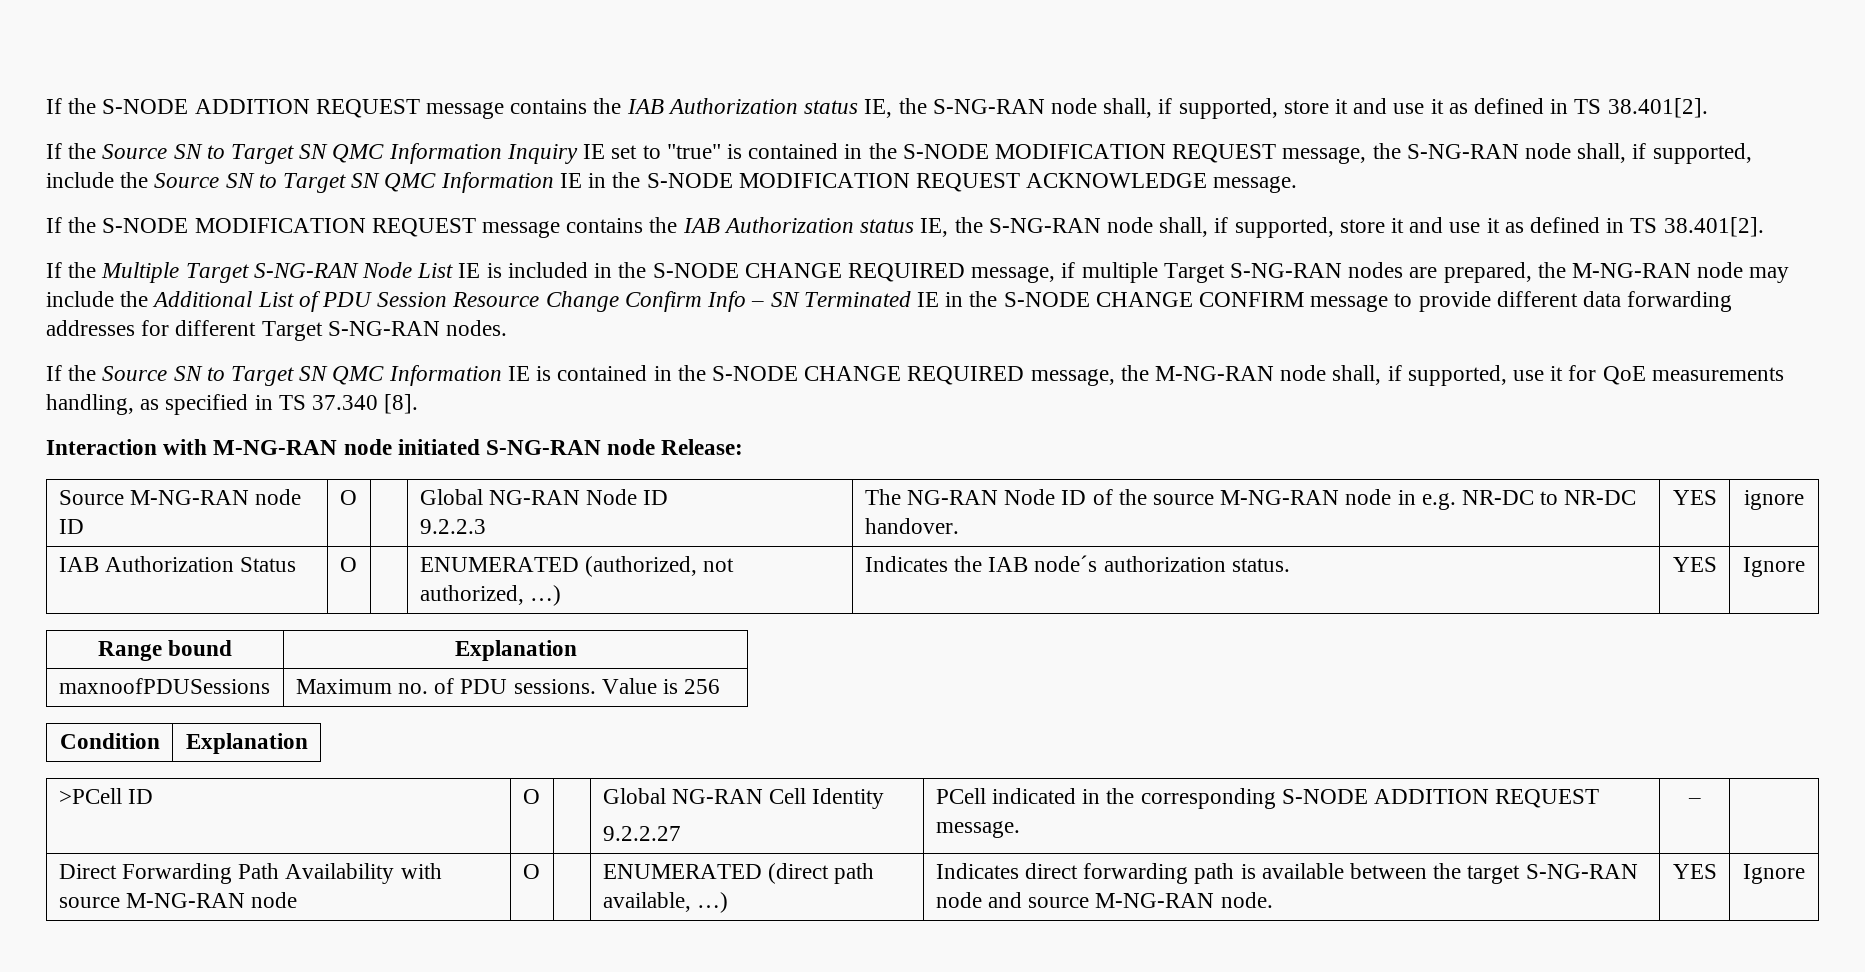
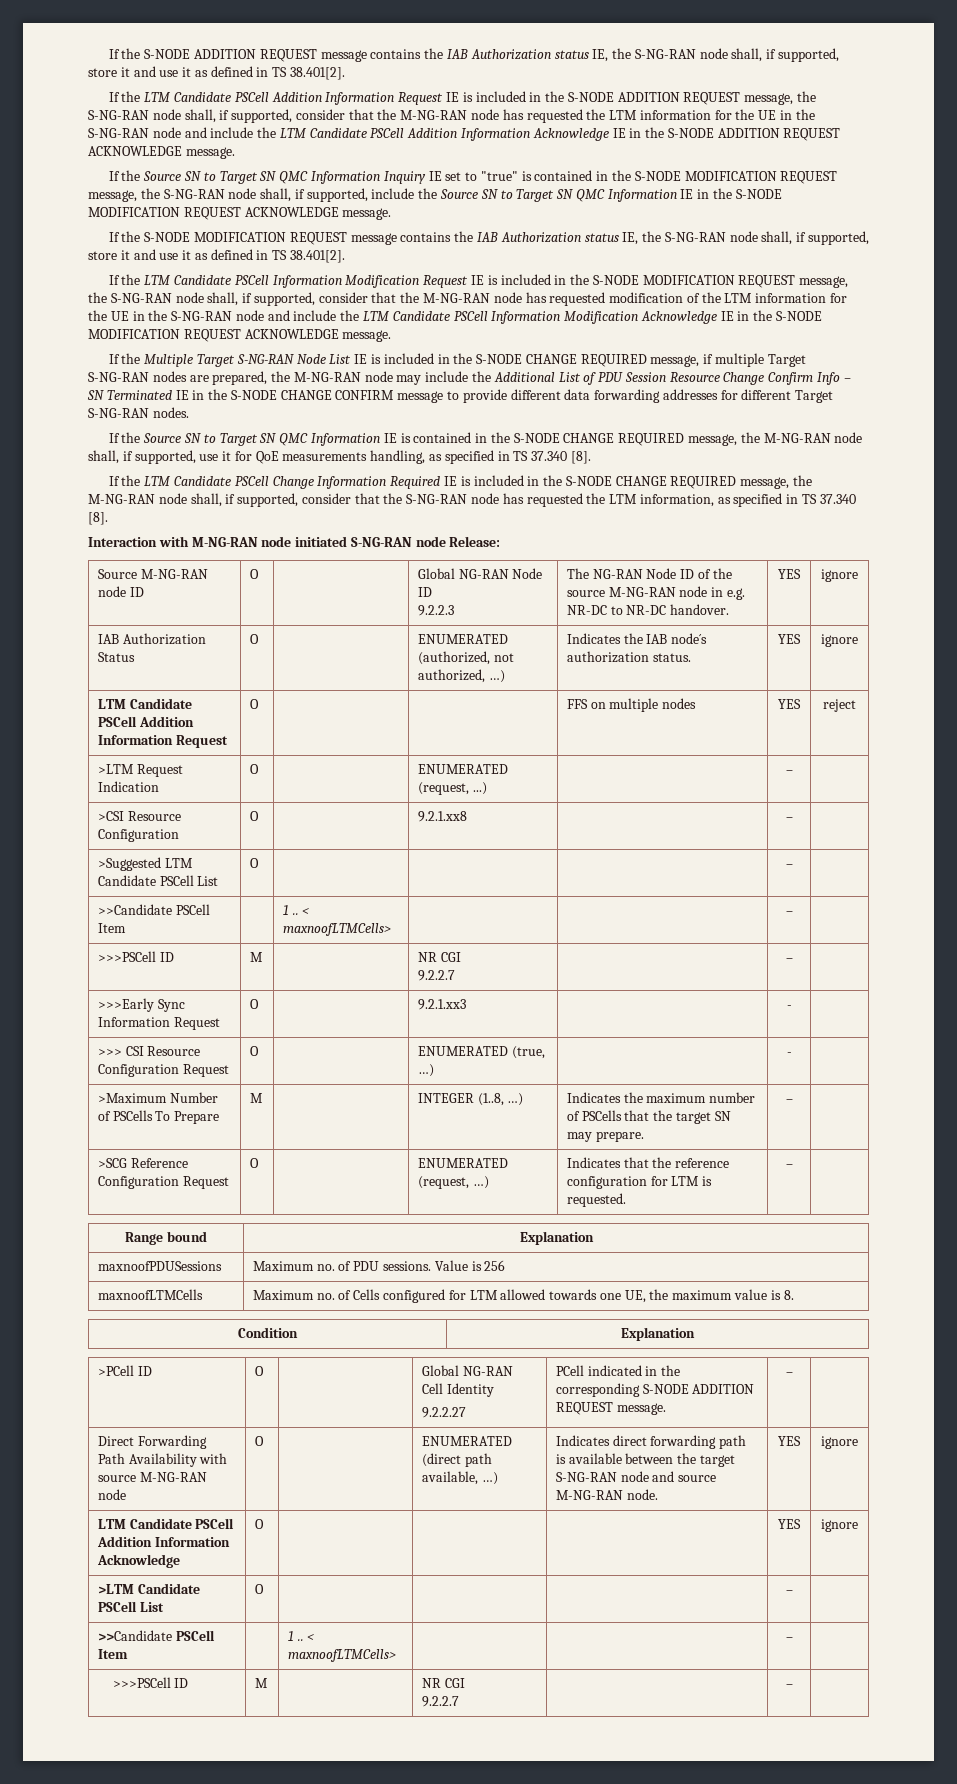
+ If the LTM Candidate PSCell Addition Information Request IE is included in the S-NODE ADDITION REQUEST message, the S-NG-RAN node shall, if supported, consider that the M-NG-RAN node has requested the LTM information for the UE in the S-NG-RAN node and include the LTM Candidate PSCell Addition Information Acknowledge IE in the S-NODE ADDITION REQUEST ACKNOWLEDGE message.
+ If the LTM Candidate PSCell Information Modification Request IE is included in the S-NODE MODIFICATION REQUEST message, the S-NG-RAN node shall, if supported, consider that the M-NG-RAN node has requested modification of the LTM information for the UE in the S-NG-RAN node and include the LTM Candidate PSCell Information Modification Acknowledge IE in the S-NODE MODIFICATION REQUEST ACKNOWLEDGE message.
+ If the LTM Candidate PSCell Change Information Required IE is included in the S-NODE CHANGE REQUIRED message, the M-NG-RAN node shall, if supported, consider that the S-NG-RAN node has requested the LTM information, as specified in TS 37.340 [8].
- IAB Authorization Status | O | | ENUMERATED (authorized, not authorized, …) | Indicates the IAB node´s authorization status. | YES | Ignore
+ IAB Authorization Status | O | | ENUMERATED (authorized, not authorized, …) | Indicates the IAB node´s authorization status. | YES | ignore
+ LTM Candidate PSCell Addition Information Request | O | | | FFS on multiple nodes | YES | reject
+ >LTM Request Indication | O | | ENUMERATED (request, ...) | | – |
+ >CSI Resource Configuration | O | | 9.2.1.xx8 | | – |
+ >Suggested LTM Candidate PSCell List | O | | | | – |
+ >>Candidate PSCell Item | | 1 .. < maxnoofLTMCells> | | | – |
+ >>>PSCell ID | M | | NR CGI
+ 9.2.2.7 | | – |
+ >>>Early Sync Information Request | O | | 9.2.1.xx3 | | - |
+ >>> CSI Resource Configuration Request | O | | ENUMERATED (true, …) | | - |
+ >Maximum Number of PSCells To Prepare | M | | INTEGER (1..8, …) | Indicates the maximum number of PSCells that the target SN may prepare. | – |
+ >SCG Reference Configuration Request | O | | ENUMERATED (request, …) | Indicates that the reference configuration for LTM is requested. | – |
+ maxnoofLTMCells | Maximum no. of Cells configured for LTM allowed towards one UE, the maximum value is 8.
- Direct Forwarding Path Availability with source M-NG-RAN node | O | | ENUMERATED (direct path available, …) | Indicates direct forwarding path is available between the target S-NG-RAN node and source M-NG-RAN node. | YES | Ignore
+ Direct Forwarding Path Availability with source M-NG-RAN node | O | | ENUMERATED (direct path available, …) | Indicates direct forwarding path is available between the target S-NG-RAN node and source M-NG-RAN node. | YES | ignore
+ LTM Candidate PSCell Addition Information Acknowledge | O | | | | YES | ignore
+ >LTM Candidate PSCell List | O | | | | – |
+ >>Candidate PSCell Item | | 1 .. < maxnoofLTMCells> | | | – |
+ >>>PSCell ID | M | | NR CGI
+ 9.2.2.7 | | – |

